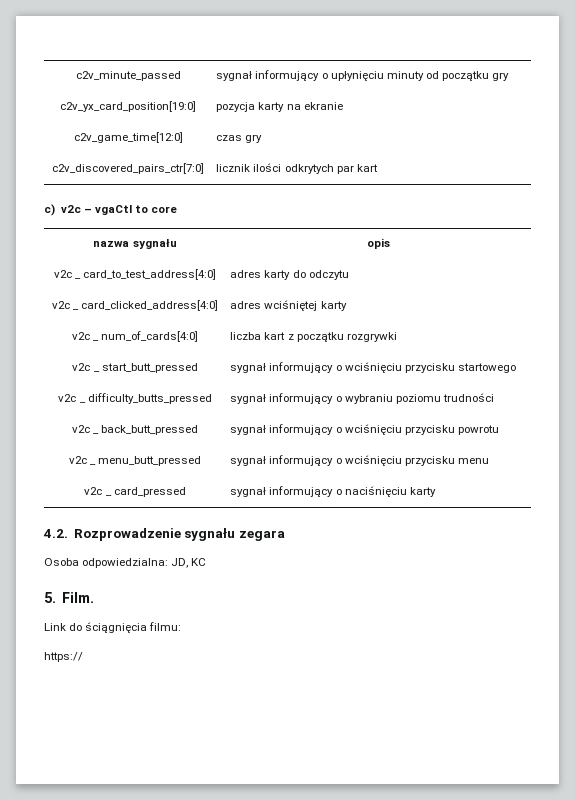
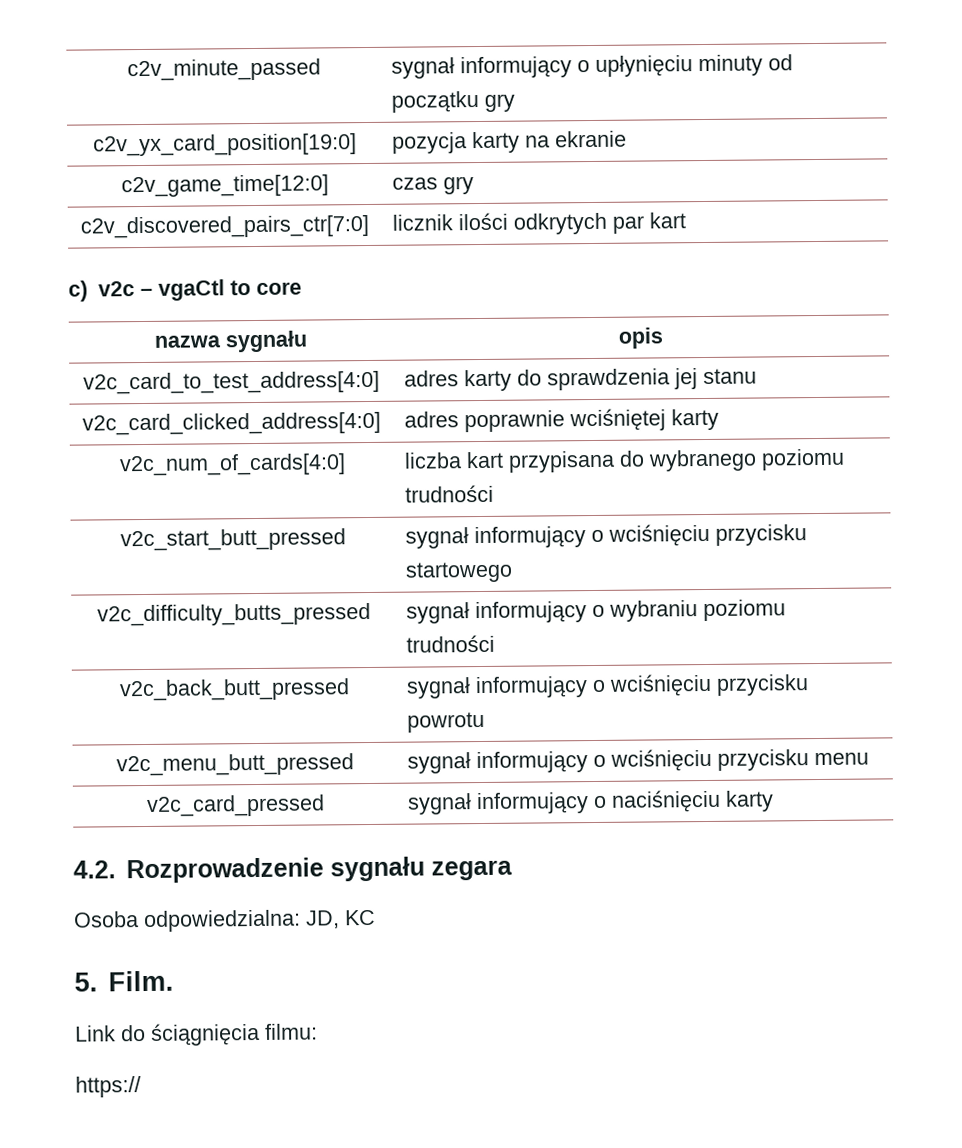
- v2c _ card_to_test_address[4:0] | adres karty do odczytu
- v2c _ card_clicked_address[4:0] | adres wciśniętej karty
+ v2c_card_to_test_address[4:0] | adres karty do sprawdzenia jej stanu
+ v2c_card_clicked_address[4:0] | adres poprawnie wciśniętej karty
- v2c _ num_of_cards[4:0] | liczba kart z początku rozgrywki
- v2c _ start_butt_pressed | sygnał informujący o wciśnięciu przycisku startowego
+ v2c_num_of_cards[4:0] | liczba kart przypisana do wybranego poziomu trudności
+ v2c_start_butt_pressed | sygnał informujący o wciśnięciu przycisku startowego
- v2c _ difficulty_butts_pressed | sygnał informujący o wybraniu poziomu trudności
+ v2c_difficulty_butts_pressed | sygnał informujący o wybraniu poziomu trudności
- v2c _ back_butt_pressed | sygnał informujący o wciśnięciu przycisku powrotu
+ v2c_back_butt_pressed | sygnał informujący o wciśnięciu przycisku powrotu
- v2c _ menu_butt_pressed | sygnał informujący o wciśnięciu przycisku menu
+ v2c_menu_butt_pressed | sygnał informujący o wciśnięciu przycisku menu
- v2c _ card_pressed | sygnał informujący o naciśnięciu karty
+ v2c_card_pressed | sygnał informujący o naciśnięciu karty

